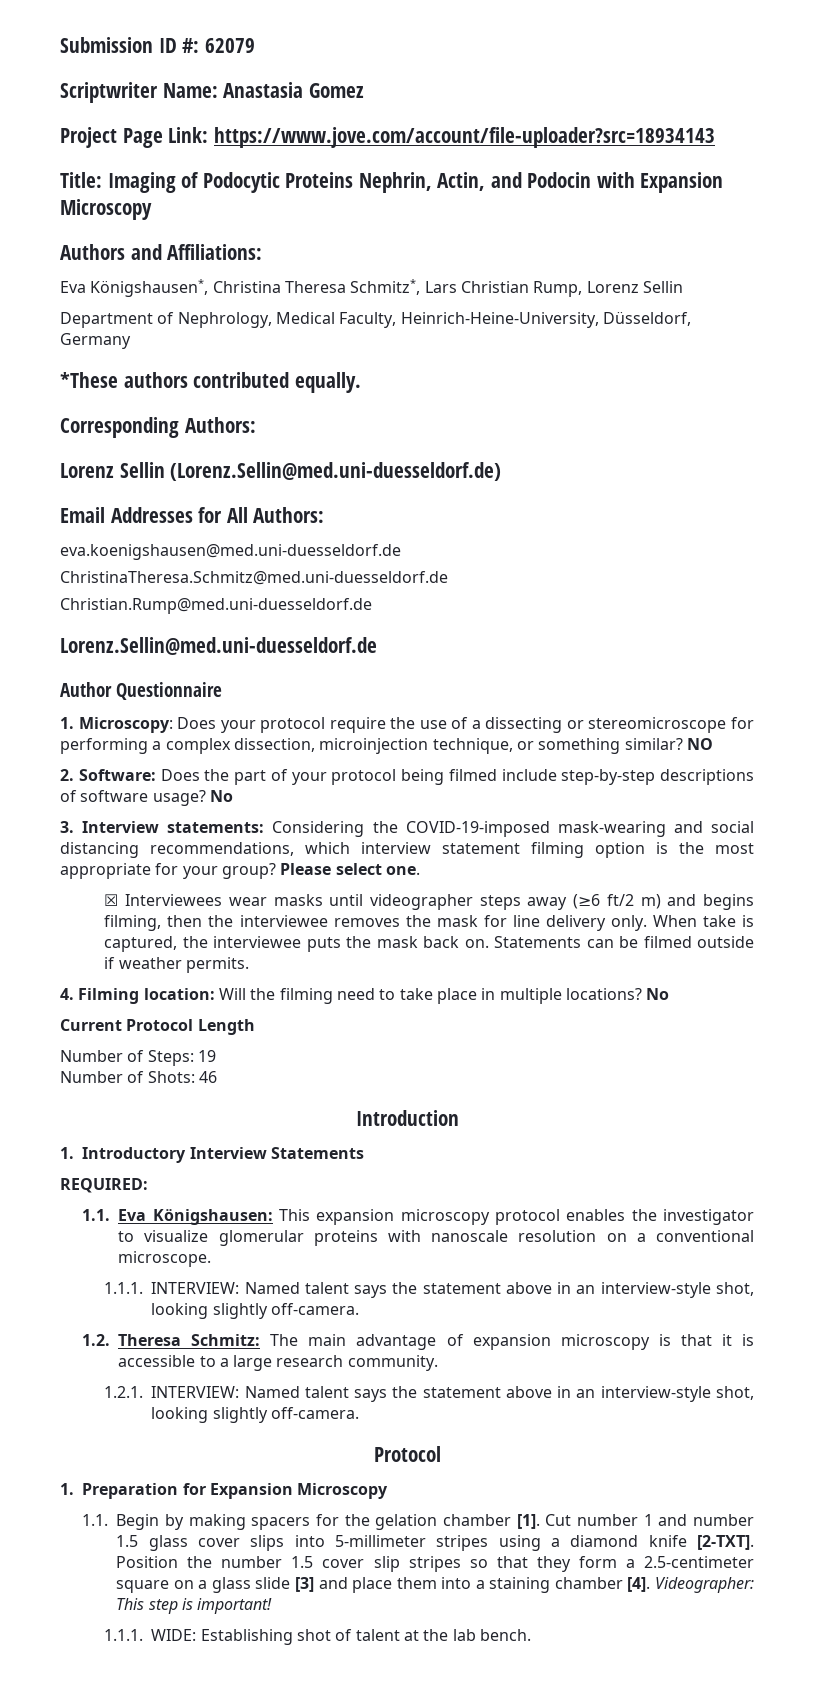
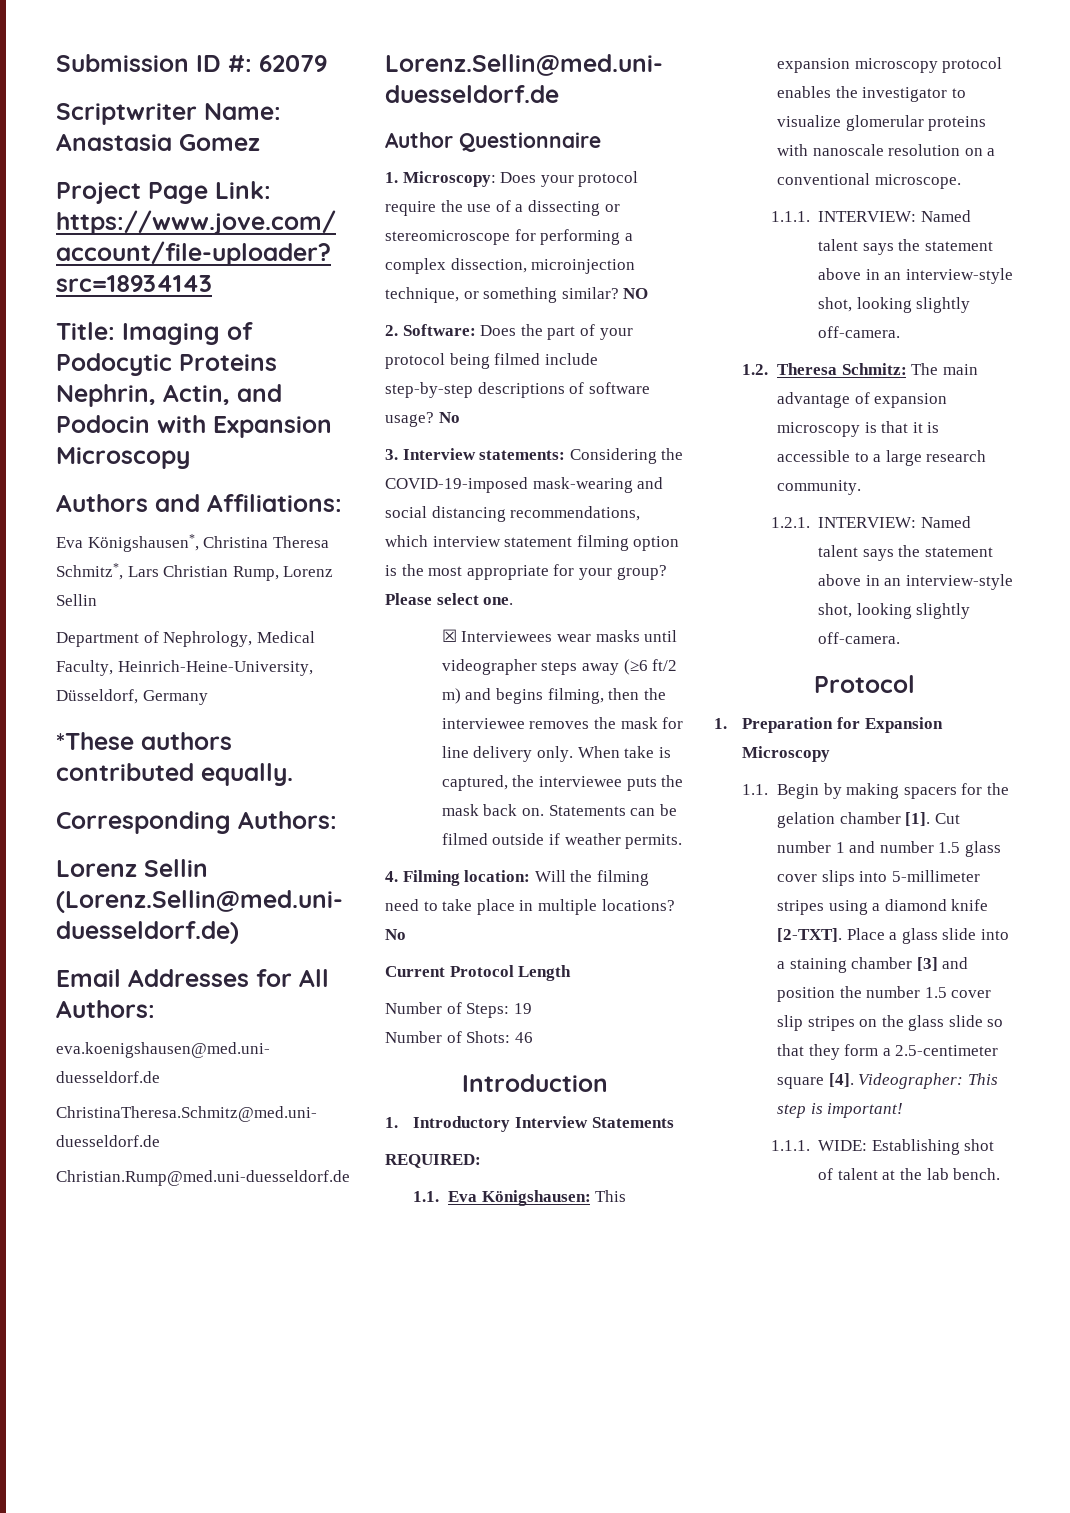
- Position the number 1.5 cover slip stripes so that they form a 2.5-centimeter square on a glass slide [3] and place them into a staining chamber [4].
+ Place a glass slide into a staining chamber [3] and position the number 1.5 cover slip stripes on the glass slide so that they form a 2.5-centimeter square [4].

